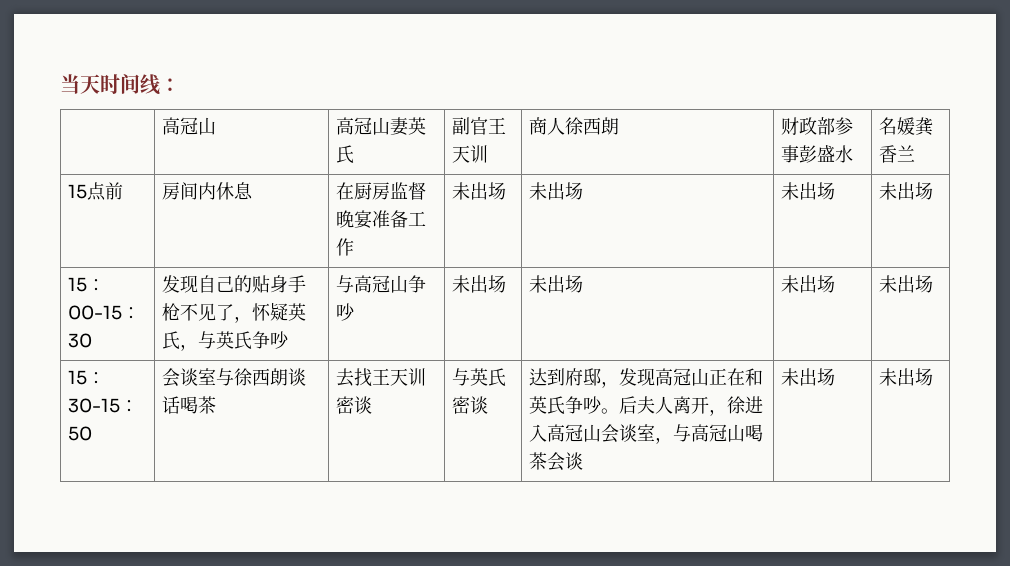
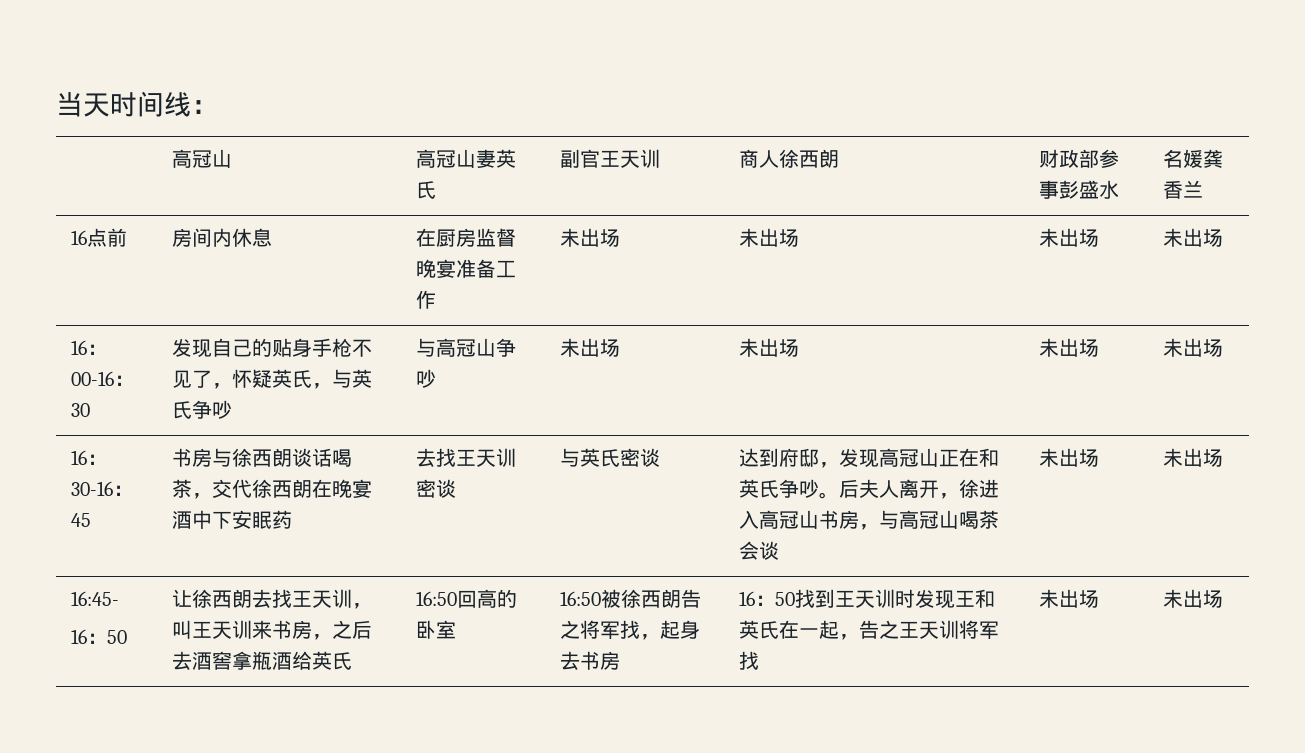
- 15点前 | 房间内休息 | 在厨房监督晚宴准备工作 | 未出场 | 未出场 | 未出场 | 未出场
+ 16点前 | 房间内休息 | 在厨房监督晚宴准备工作 | 未出场 | 未出场 | 未出场 | 未出场
- 15：00-15：30 | 发现自己的贴身手枪不见了，怀疑英氏，与英氏争吵 | 与高冠山争吵 | 未出场 | 未出场 | 未出场 | 未出场
+ 16：00-16：30 | 发现自己的贴身手枪不见了，怀疑英氏，与英氏争吵 | 与高冠山争吵 | 未出场 | 未出场 | 未出场 | 未出场
- 15：30-15：50 | 会谈室与徐西朗谈话喝茶
+ 16：30-16：45 | 书房与徐西朗谈话喝茶，交代徐西朗在晚宴酒中下安眠药
- 后夫人离开，徐进入高冠山会谈室，与高冠山喝茶会谈
+ 后夫人离开，徐进入高冠山书房，与高冠山喝茶会谈
+ 16:45-
+ 16：50 | 让徐西朗去找王天训，叫王天训来书房，之后去酒窖拿瓶酒给英氏 | 16:50回高的卧室 | 16:50被徐西朗告之将军找，起身去书房 | 16：50找到王天训时发现王和英氏在一起，告之王天训将军找 | 未出场 | 未出场

